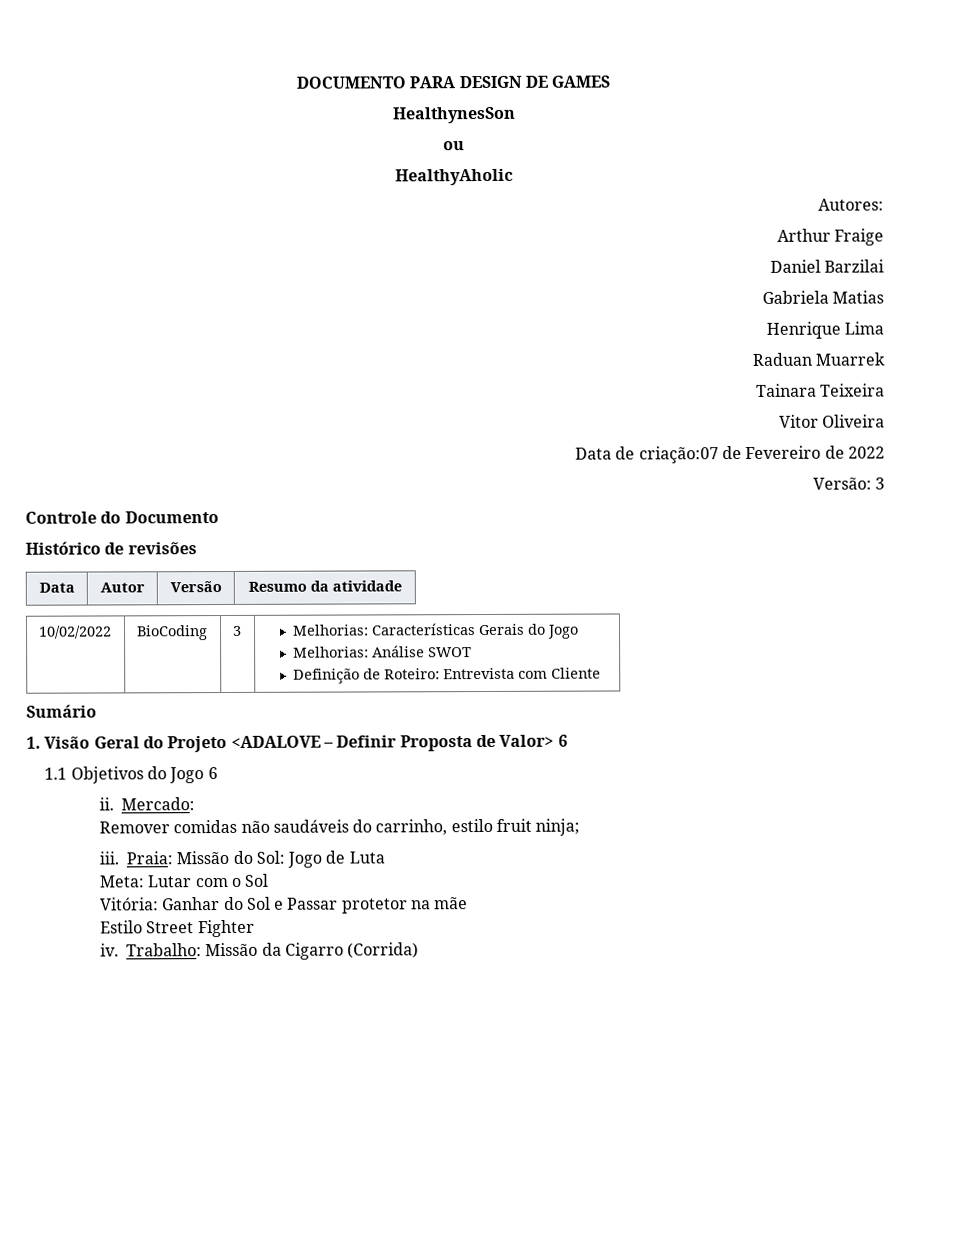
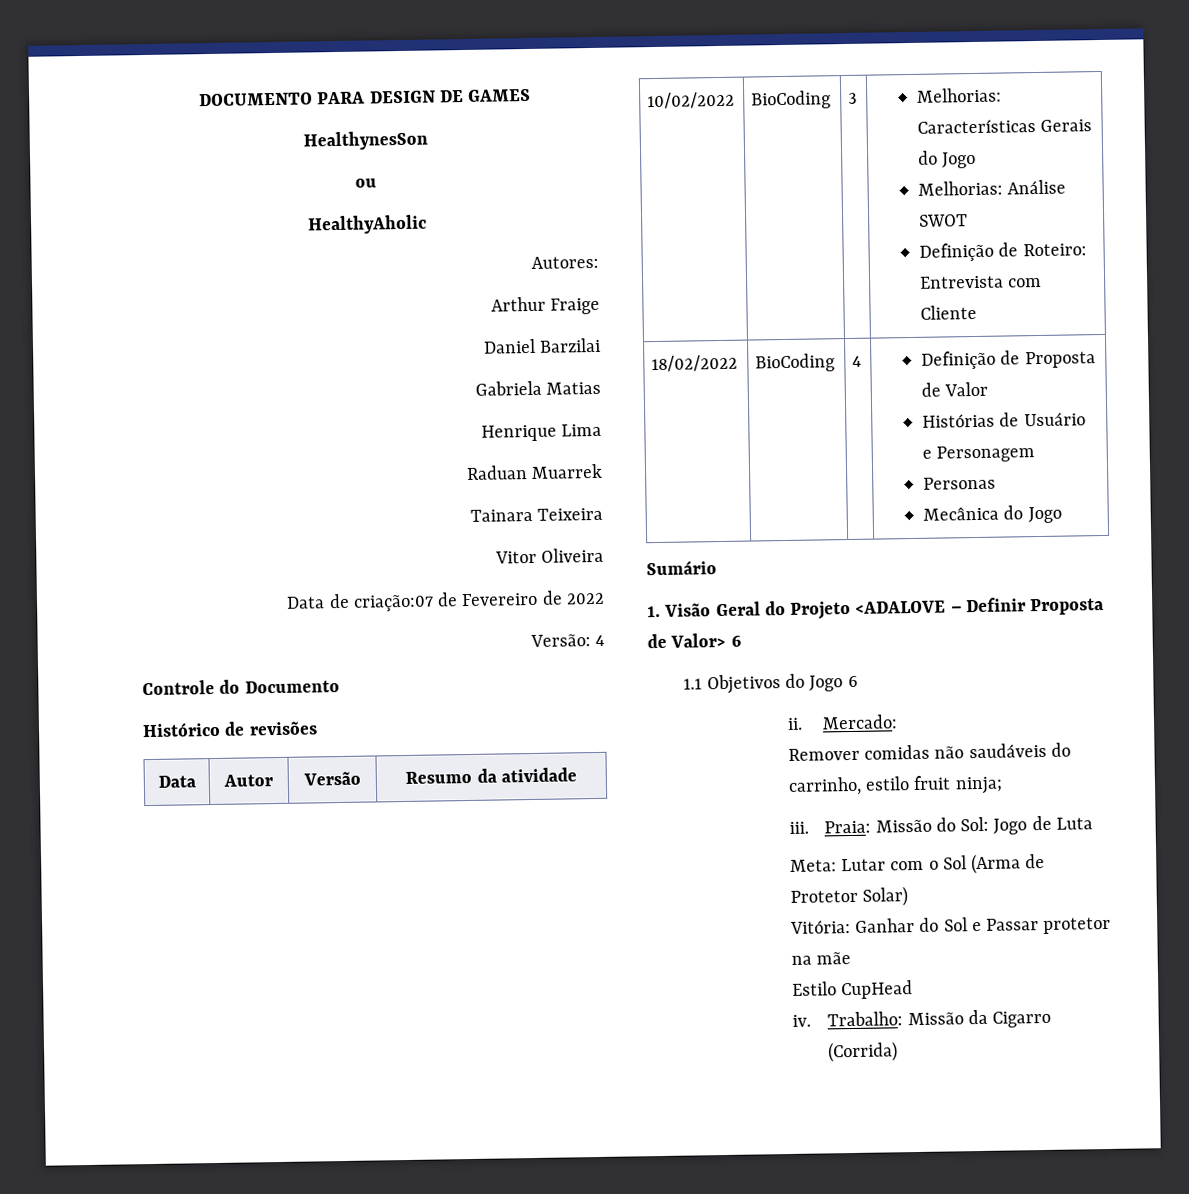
- Versão: 3
+ Versão: 4
+ 18/02/2022 | BioCoding | 4 | Definição de Proposta de Valor
+ Histórias de Usuário e Personagem
+ Personas
+ Mecânica do Jogo
- Meta: Lutar com o Sol
+ Meta: Lutar com o Sol (Arma de Protetor Solar)
- Estilo Street Fighter
+ Estilo CupHead

